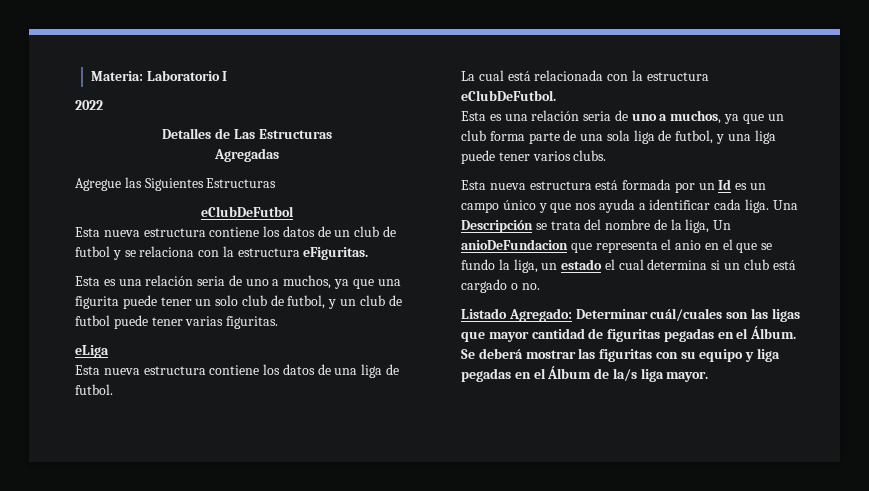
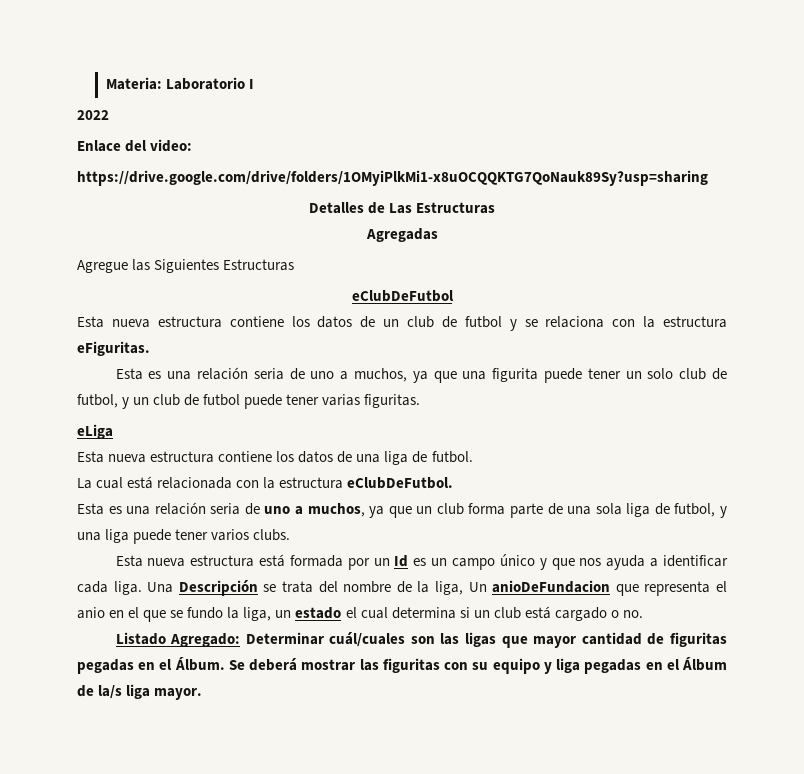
+ Enlace del video:
+ https://drive.google.com/drive/folders/1OMyiPlkMi1-x8uOCQQKTG7QoNauk89Sy?usp=sharing

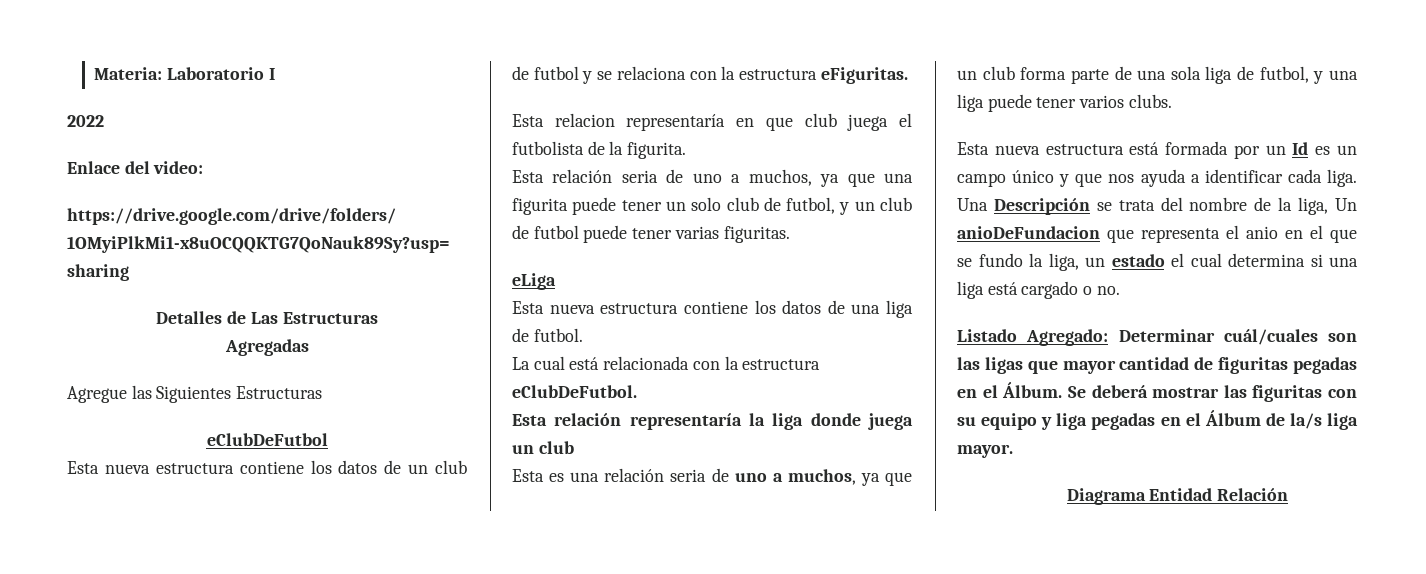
- Esta es una relación seria de uno a muchos, ya que una figurita puede tener un solo club de futbol, y un club de futbol puede tener varias figuritas.
+ Esta relacion representaría en que club juega el futbolista de la figurita.
+ Esta relación seria de uno a muchos, ya que una figurita puede tener un solo club de futbol, y un club de futbol puede tener varias figuritas.
+ Esta relación representaría la liga donde juega un club
- Una Descripción se trata del nombre de la liga, Un anioDeFundacion que representa el anio en el que se fundo la liga, un estado el cual determina si un club está cargado o no.
+ Una Descripción se trata del nombre de la liga, Un anioDeFundacion que representa el anio en el que se fundo la liga, un estado el cual determina si una liga está cargado o no.
+ Diagrama Entidad Relación

